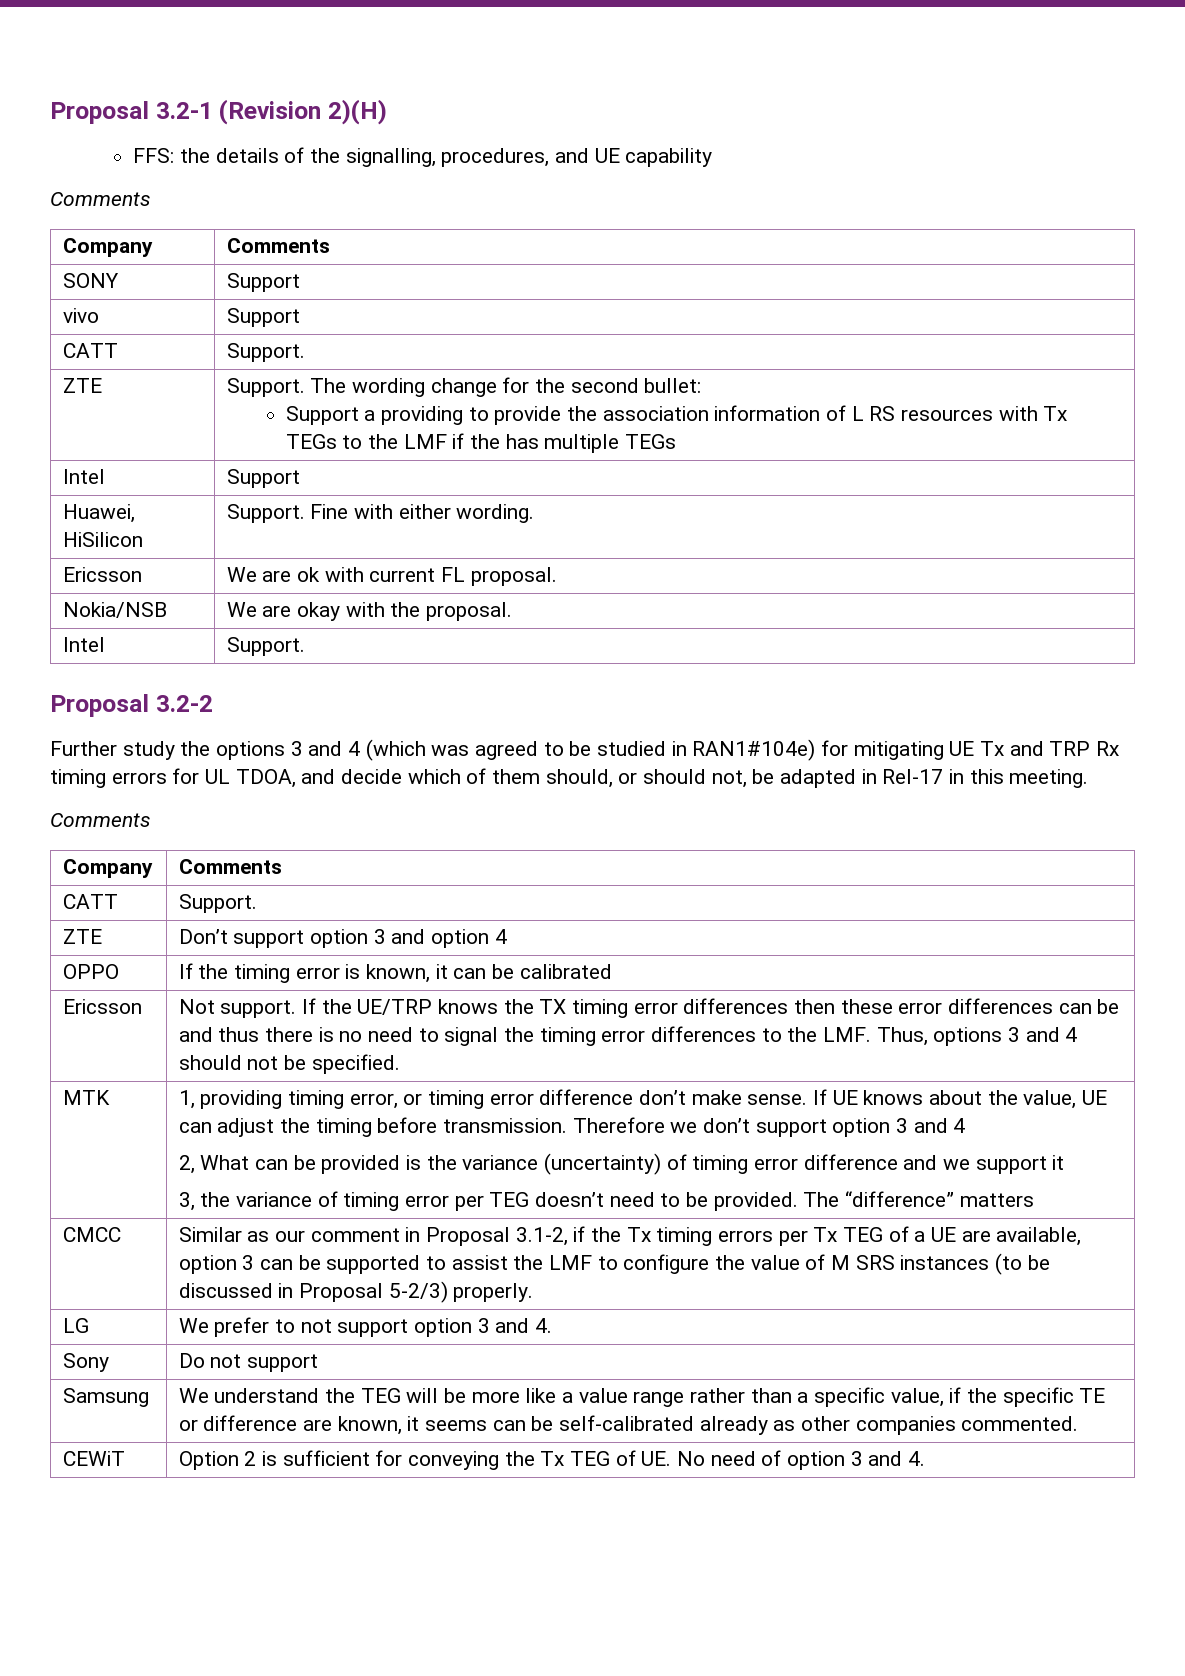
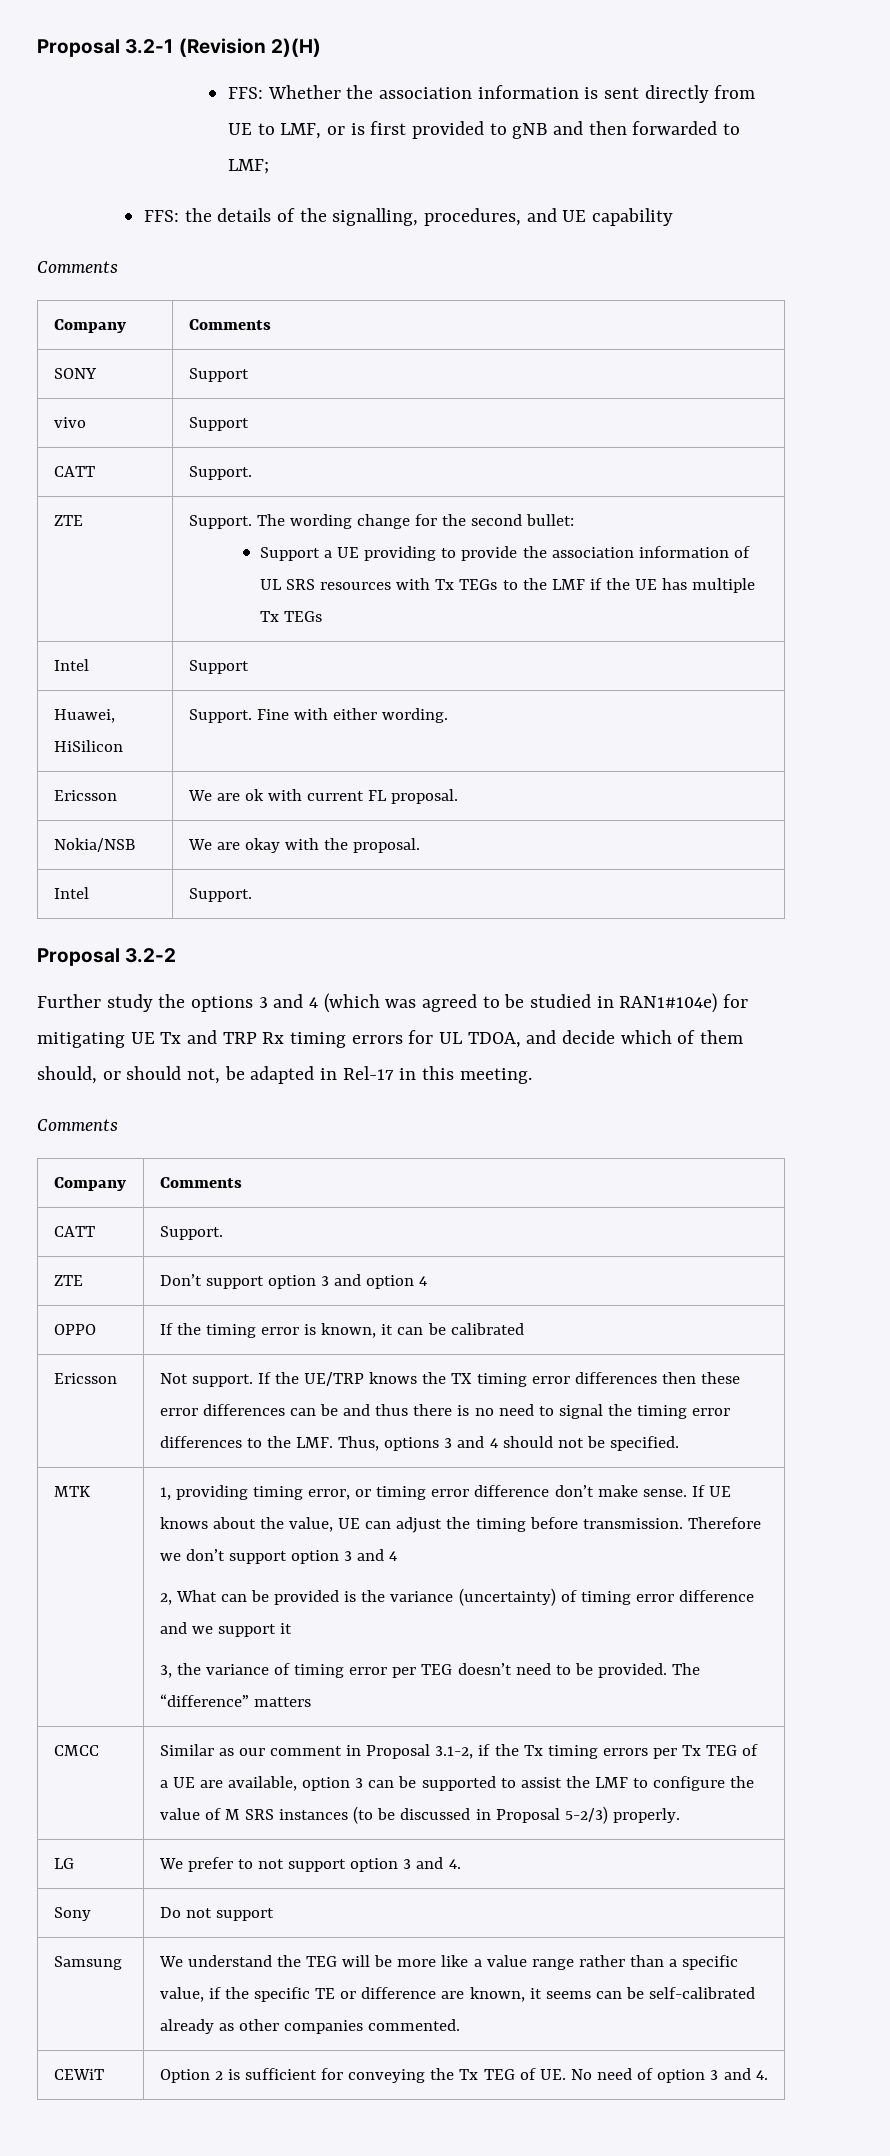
+ FFS: Whether the association information is sent directly from UE to LMF, or is first provided to gNB and then forwarded to LMF;
  ZTE | Support. The wording change for the second bullet:
- Support a providing to provide the association information of L RS resources with Tx TEGs to the LMF if the has multiple TEGs
+ Support a UE providing to provide the association information of UL SRS resources with Tx TEGs to the LMF if the UE has multiple Tx TEGs

